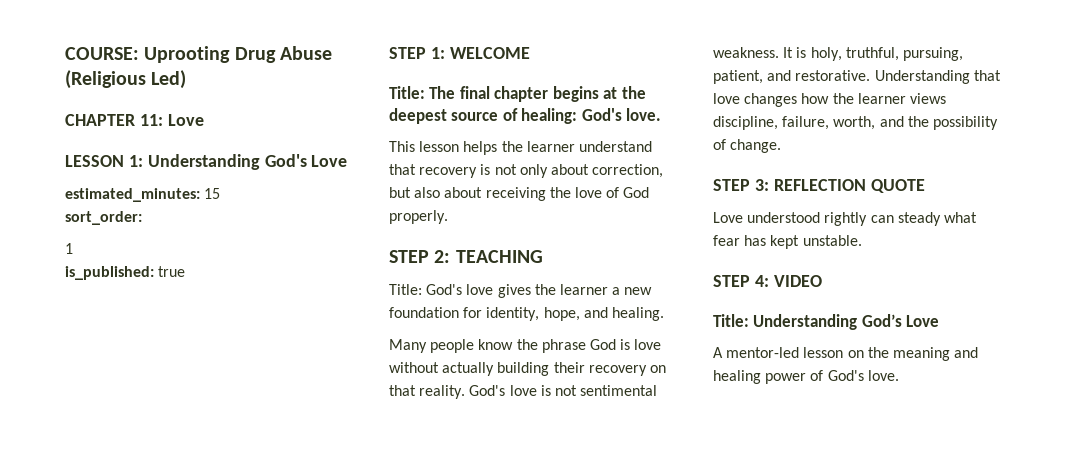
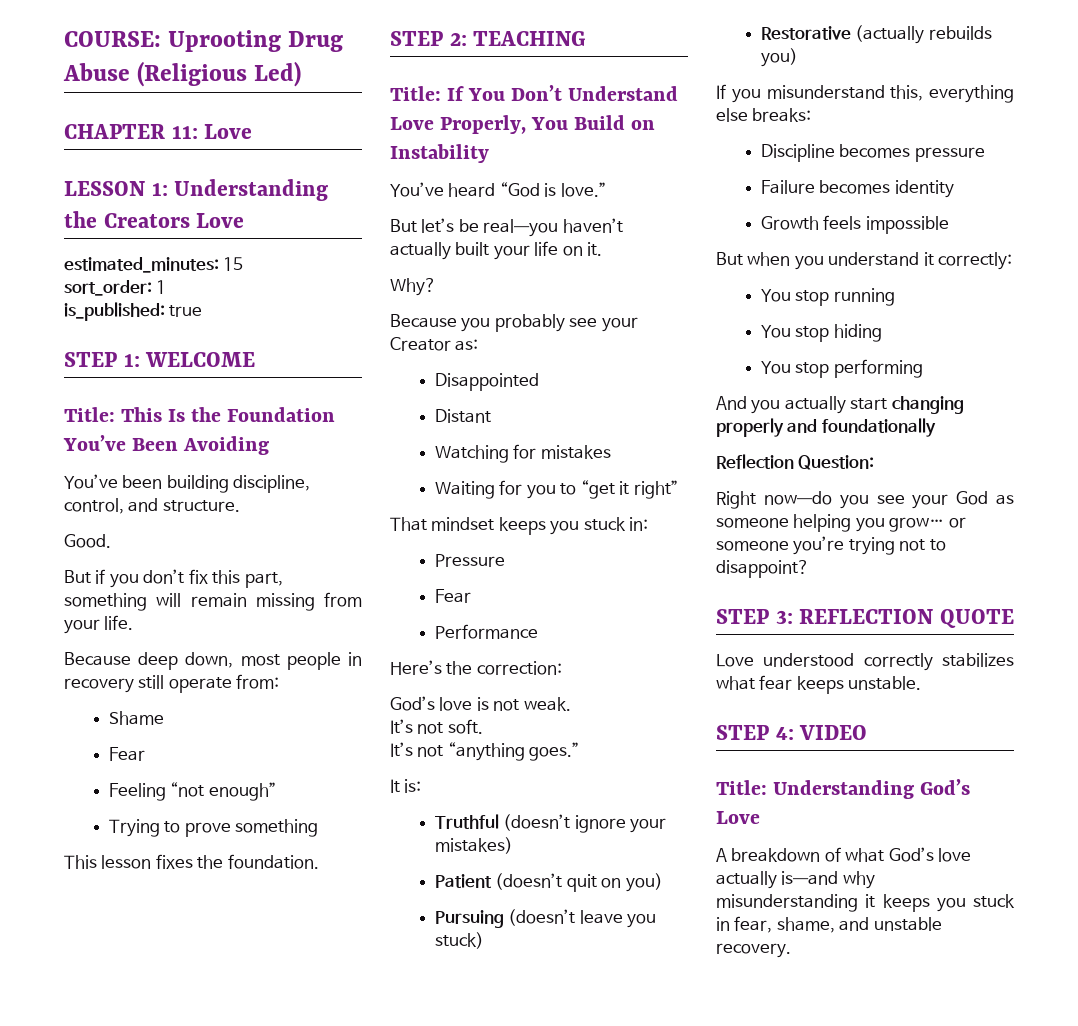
- LESSON 1: Understanding God's Love
+ LESSON 1: Understanding the Creators Love
- sort_order:
- 1
+ sort_order: 1
- Title: The final chapter begins at the deepest source of healing: God's love.
- This lesson helps the learner understand that recovery is not only about correction, but also about receiving the love of God properly.
+ Title: This Is the Foundation You’ve Been Avoiding
+ You’ve been building discipline, control, and structure.
+ Good.
+ But if you don’t fix this part, something will remain missing from your life.
+ Because deep down, most people in recovery still operate from:
+ Shame
+ Fear
+ Feeling “not enough”
+ Trying to prove something
+ This lesson fixes the foundation.
  STEP 2: TEACHING
- Title: God's love gives the learner a new foundation for identity, hope, and healing.
- Many people know the phrase God is love without actually building their recovery on that reality. God's love is not sentimental weakness. It is holy, truthful, pursuing, patient, and restorative. Understanding that love changes how the learner views discipline, failure, worth, and the possibility of change.
+ Title: If You Don’t Understand Love Properly, You Build on Instability
+ You’ve heard “God is love.”
+ But let’s be real—you haven’t actually built your life on it.
+ Why?
+ Because you probably see your Creator as:
+ Disappointed
+ Distant
+ Watching for mistakes
+ Waiting for you to “get it right”
+ That mindset keeps you stuck in:
+ Pressure
+ Fear
+ Performance
+ Here’s the correction:
+ God’s love is not weak.
+ It’s not soft.
+ It’s not “anything goes.”
+ It is:
+ Truthful (doesn’t ignore your mistakes)
+ Patient (doesn’t quit on you)
+ Pursuing (doesn’t leave you stuck)
+ Restorative (actually rebuilds you)
+ If you misunderstand this, everything else breaks:
+ Discipline becomes pressure
+ Failure becomes identity
+ Growth feels impossible
+ But when you understand it correctly:
+ You stop running
+ You stop hiding
+ You stop performing
+ And you actually start changing properly and foundationally
+ Reflection Question:
+ Right now—do you see your God as someone helping you grow… or someone you’re trying not to disappoint?
- Love understood rightly can steady what fear has kept unstable.
+ Love understood correctly stabilizes what fear keeps unstable.
- A mentor-led lesson on the meaning and healing power of God's love.
+ A breakdown of what God’s love actually is—and why misunderstanding it keeps you stuck in fear, shame, and unstable recovery.

